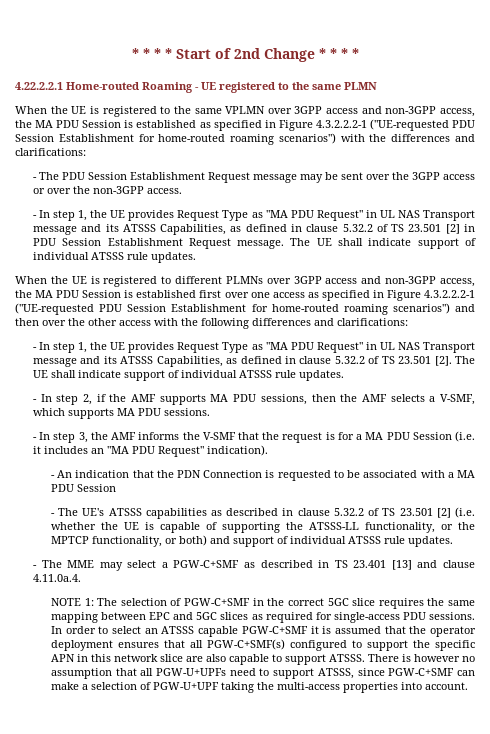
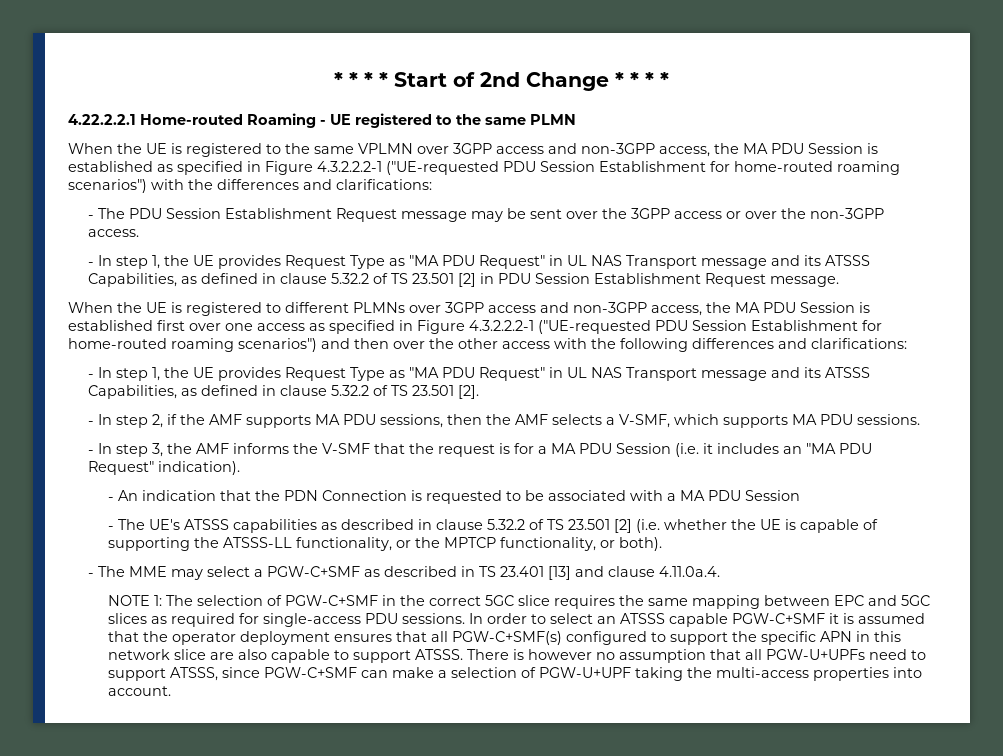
- - In step 1, the UE provides Request Type as "MA PDU Request" in UL NAS Transport message and its ATSSS Capabilities, as defined in clause 5.32.2 of TS 23.501 [2] in PDU Session Establishment Request message. The UE shall indicate support of individual ATSSS rule updates.
+ - In step 1, the UE provides Request Type as "MA PDU Request" in UL NAS Transport message and its ATSSS Capabilities, as defined in clause 5.32.2 of TS 23.501 [2] in PDU Session Establishment Request message.
- - In step 1, the UE provides Request Type as "MA PDU Request" in UL NAS Transport message and its ATSSS Capabilities, as defined in clause 5.32.2 of TS 23.501 [2]. The UE shall indicate support of individual ATSSS rule updates.
+ - In step 1, the UE provides Request Type as "MA PDU Request" in UL NAS Transport message and its ATSSS Capabilities, as defined in clause 5.32.2 of TS 23.501 [2].
- - The UE's ATSSS capabilities as described in clause 5.32.2 of TS 23.501 [2] (i.e. whether the UE is capable of supporting the ATSSS-LL functionality, or the MPTCP functionality, or both) and support of individual ATSSS rule updates.
+ - The UE's ATSSS capabilities as described in clause 5.32.2 of TS 23.501 [2] (i.e. whether the UE is capable of supporting the ATSSS-LL functionality, or the MPTCP functionality, or both).

